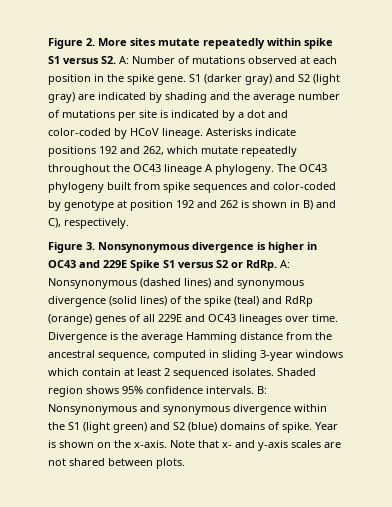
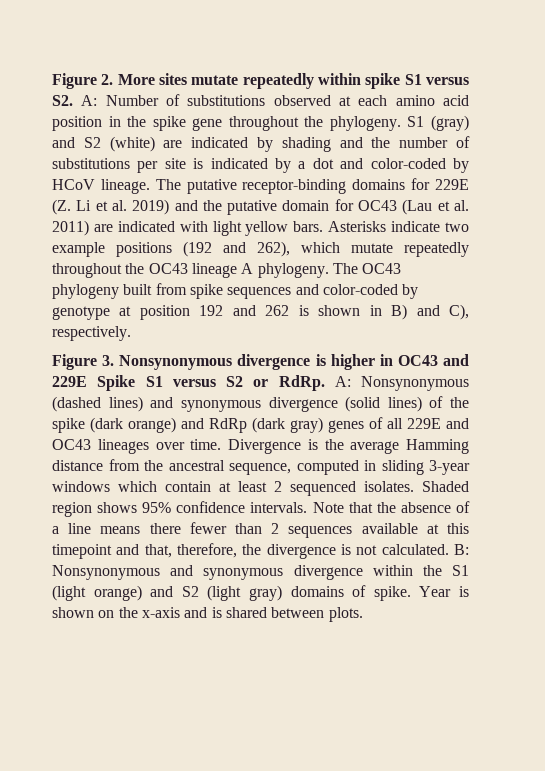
- Figure 2. More sites mutate repeatedly within spike S1 versus S2. A: Number of mutations observed at each position in the spike gene. S1 (darker gray) and S2 (light gray) are indicated by shading and the average number of mutations per site is indicated by a dot and color-coded by HCoV lineage.
+ Figure 2. More sites mutate repeatedly within spike S1 versus S2. A: Number of substitutions observed at each amino acid position in the spike gene throughout the phylogeny. S1 (gray) and S2 (white) are indicated by shading and the number of substitutions per site is indicated by a dot and color-coded by HCoV lineage.
- Asterisks indicate positions 192 and 262, which mutate repeatedly throughout the OC43 lineage A phylogeny.
+ The putative receptor-binding domains for 229E (Z. Li et al. 2019) and the putative domain for OC43 (Lau et al. 2011) are indicated with light yellow bars. Asterisks indicate two example positions (192 and 262), which mutate repeatedly throughout the OC43 lineage A phylogeny.
- A: Nonsynonymous (dashed lines) and synonymous divergence (solid lines) of the spike (teal) and RdRp (orange) genes of all 229E and OC43 lineages over time.
+ A: Nonsynonymous (dashed lines) and synonymous divergence (solid lines) of the spike (dark orange) and RdRp (dark gray) genes of all 229E and OC43 lineages over time.
+ Note that the absence of a line means there fewer than 2 sequences available at this timepoint and that, therefore, the divergence is not calculated.
- B: Nonsynonymous and synonymous divergence within the S1 (light green) and S2 (blue) domains of spike.
+ B: Nonsynonymous and synonymous divergence within the S1 (light orange) and S2 (light gray) domains of spike.
- Year is shown on the x-axis. Note that x- and y-axis scales are not shared between plots.
+ Year is shown on the x-axis and is shared between plots.

